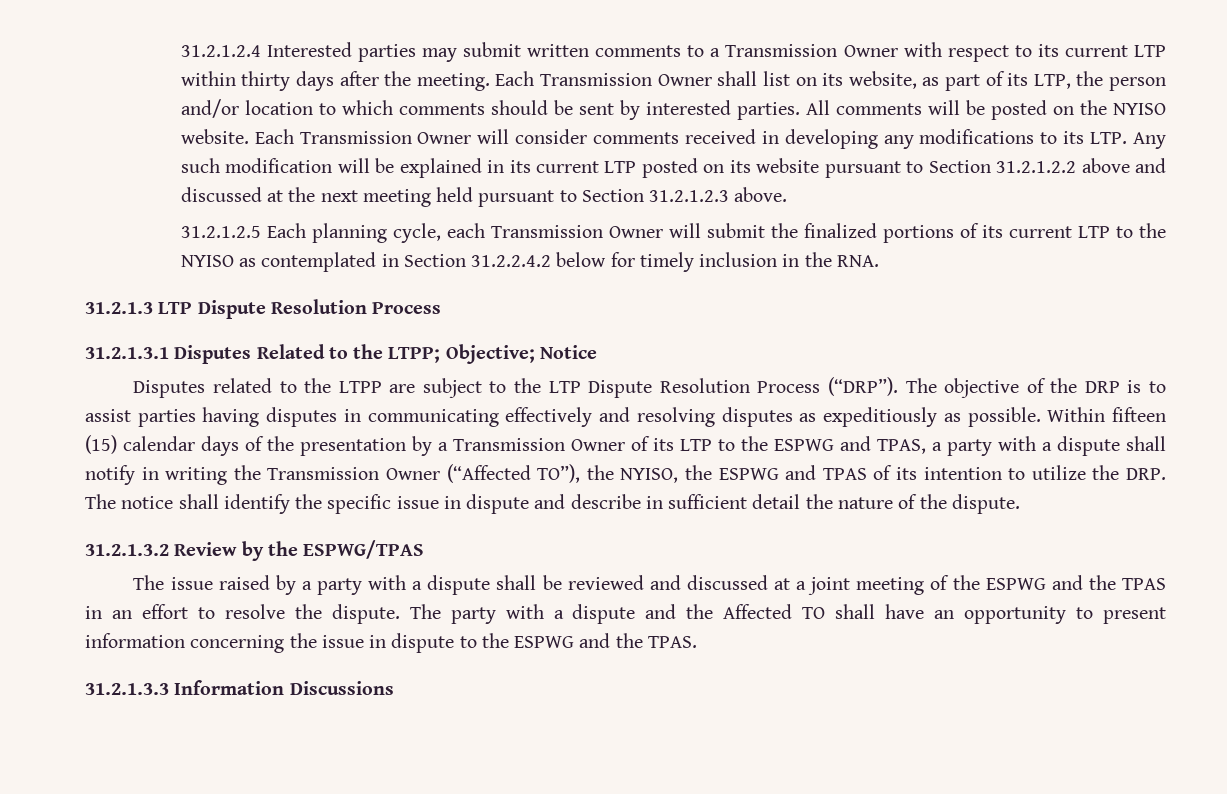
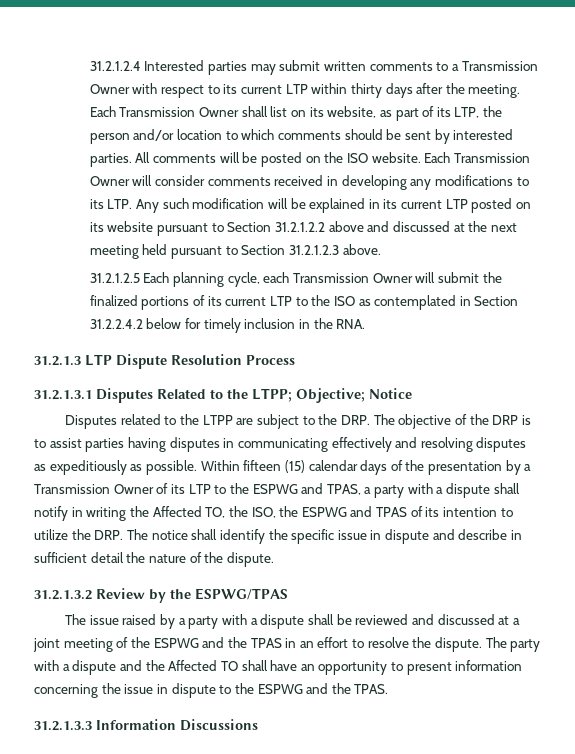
- All comments will be posted on the NYISO website.
+ All comments will be posted on the ISO website.
- 31.2.1.2.5 Each planning cycle, each Transmission Owner will submit the finalized portions of its current LTP to the NYISO as contemplated in Section 31.2.2.4.2 below for timely inclusion in the RNA.
+ 31.2.1.2.5 Each planning cycle, each Transmission Owner will submit the finalized portions of its current LTP to the ISO as contemplated in Section 31.2.2.4.2 below for timely inclusion in the RNA.
- Disputes related to the LTPP are subject to the LTP Dispute Resolution Process (“DRP”). The objective of the DRP is to assist parties having disputes in communicating effectively and resolving disputes as expeditiously as possible.
+ Disputes related to the LTPP are subject to the DRP. The objective of the DRP is to assist parties having disputes in communicating effectively and resolving disputes as expeditiously as possible.
- Within fifteen (15) calendar days of the presentation by a Transmission Owner of its LTP to the ESPWG and TPAS, a party with a dispute shall notify in writing the Transmission Owner (“Affected TO”), the NYISO, the ESPWG and TPAS of its intention to utilize the DRP. The notice shall identify the specific issue in dispute and describe in sufficient detail the nature of the dispute.
+ Within fifteen (15) calendar days of the presentation by a Transmission Owner of its LTP to the ESPWG and TPAS, a party with a dispute shall notify in writing the Affected TO, the ISO, the ESPWG and TPAS of its intention to utilize the DRP. The notice shall identify the specific issue in dispute and describe in sufficient detail the nature of the dispute.

